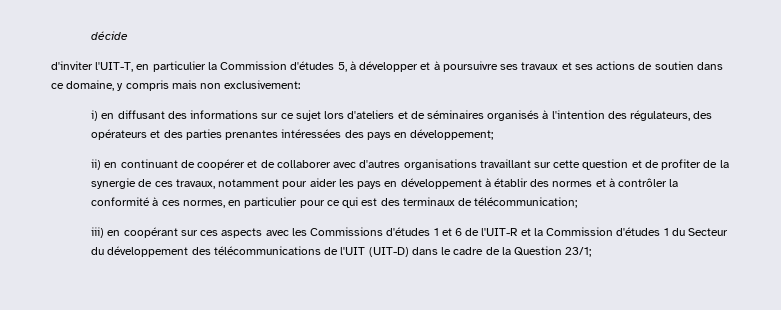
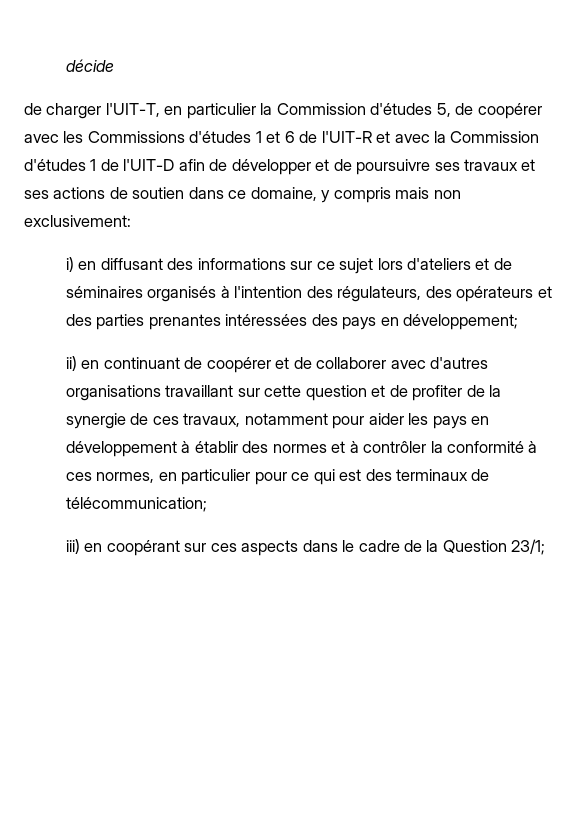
- d'inviter l'UIT-T, en particulier la Commission d'études 5, à développer et à poursuivre ses travaux et ses actions de soutien dans ce domaine, y compris mais non exclusivement:
+ de charger l'UIT-T, en particulier la Commission d'études 5, de coopérer avec les Commissions d'études 1 et 6 de l'UIT-R et avec la Commission d'études 1 de l'UIT-D afin de développer et de poursuivre ses travaux et ses actions de soutien dans ce domaine, y compris mais non exclusivement:
- iii) en coopérant sur ces aspects avec les Commissions d'études 1 et 6 de l'UIT-R et la Commission d'études 1 du Secteur du développement des télécommunications de l'UIT (UIT-D) dans le cadre de la Question 23/1;
+ iii) en coopérant sur ces aspects dans le cadre de la Question 23/1;

